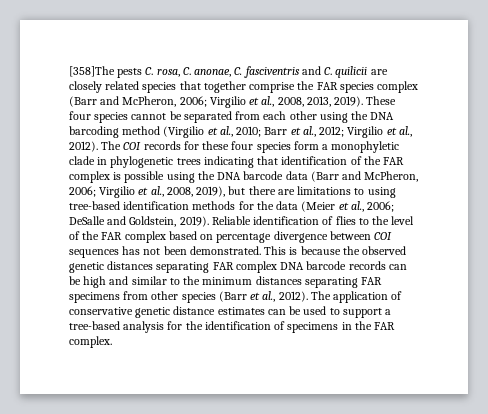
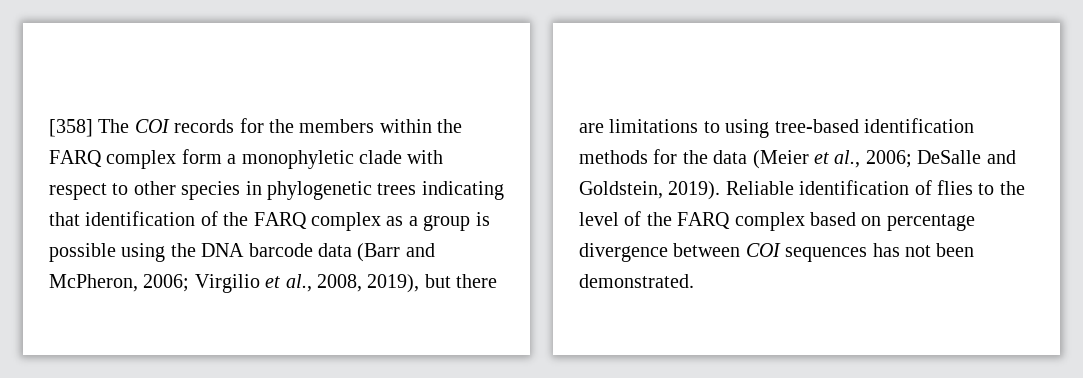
- [358]The pests C. rosa, C. anonae, C. fasciventris and C. quilicii are closely related species that together comprise the FAR species complex (Barr and McPheron, 2006; Virgilio et al., 2008, 2013, 2019). These four species cannot be separated from each other using the DNA barcoding method (Virgilio et al., 2010; Barr et al., 2012; Virgilio et al., 2012). The COI records for these four species form a monophyletic clade in phylogenetic trees indicating that identification of the FAR complex is possible using the DNA barcode data (Barr and McPheron, 2006; Virgilio et al., 2008, 2019), but there are limitations to using tree-based identification methods for the data (Meier et al., 2006; DeSalle and Goldstein, 2019).
+ [358] The COI records for the members within the FARQ complex form a monophyletic clade with respect to other species in phylogenetic trees indicating that identification of the FARQ complex as a group is possible using the DNA barcode data (Barr and McPheron, 2006; Virgilio et al., 2008, 2019), but there are limitations to using tree-based identification methods for the data (Meier et al., 2006; DeSalle and Goldstein, 2019).
- Reliable identification of flies to the level of the FAR complex based on percentage divergence between COI sequences has not been demonstrated. This is because the observed genetic distances separating FAR complex DNA barcode records can be high and similar to the minimum distances separating FAR specimens from other species (Barr et al., 2012). The application of conservative genetic distance estimates can be used to support a tree-based analysis for the identification of specimens in the FAR complex.
+ Reliable identification of flies to the level of the FARQ complex based on percentage divergence between COI sequences has not been demonstrated.

